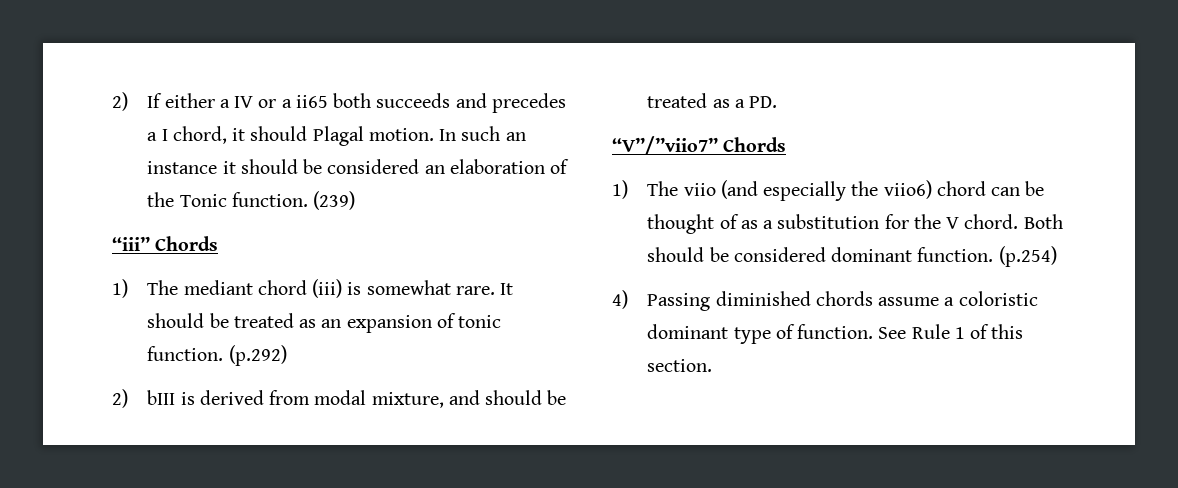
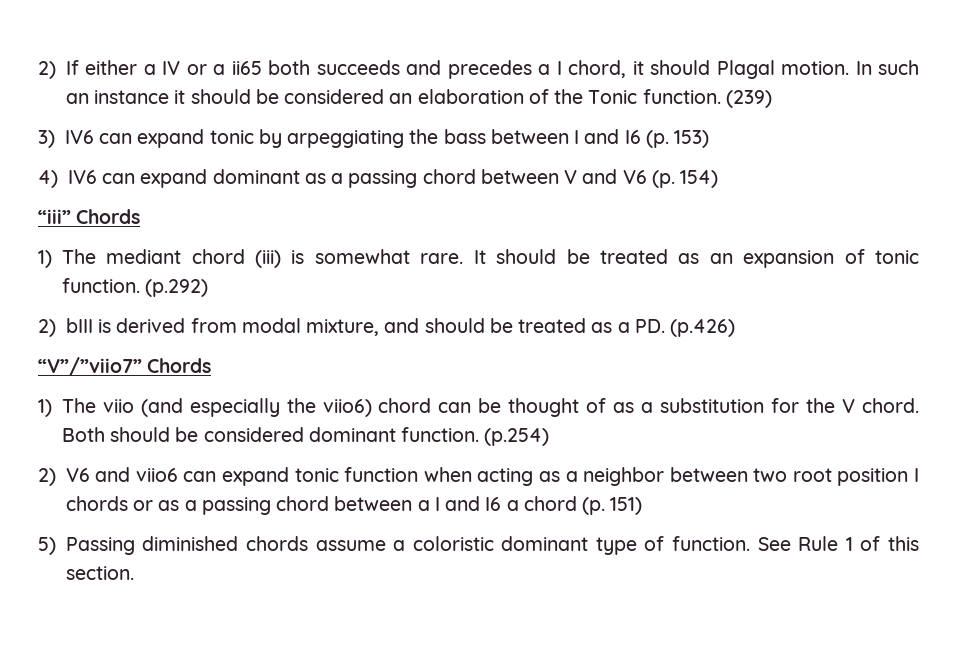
+ 3) IV6 can expand tonic by arpeggiating the bass between I and I6 (p. 153)
+ 4) IV6 can expand dominant as a passing chord between V and V6 (p. 154)
- 2) bIII is derived from modal mixture, and should be treated as a PD.
+ 2) bIII is derived from modal mixture, and should be treated as a PD. (p.426)
- 4) Passing diminished chords assume a coloristic dominant type of function.
+ 2) V6 and viio6 can expand tonic function when acting as a neighbor between two root position I chords or as a passing chord between a I and I6 a chord (p. 151)
+ 5) Passing diminished chords assume a coloristic dominant type of function.

